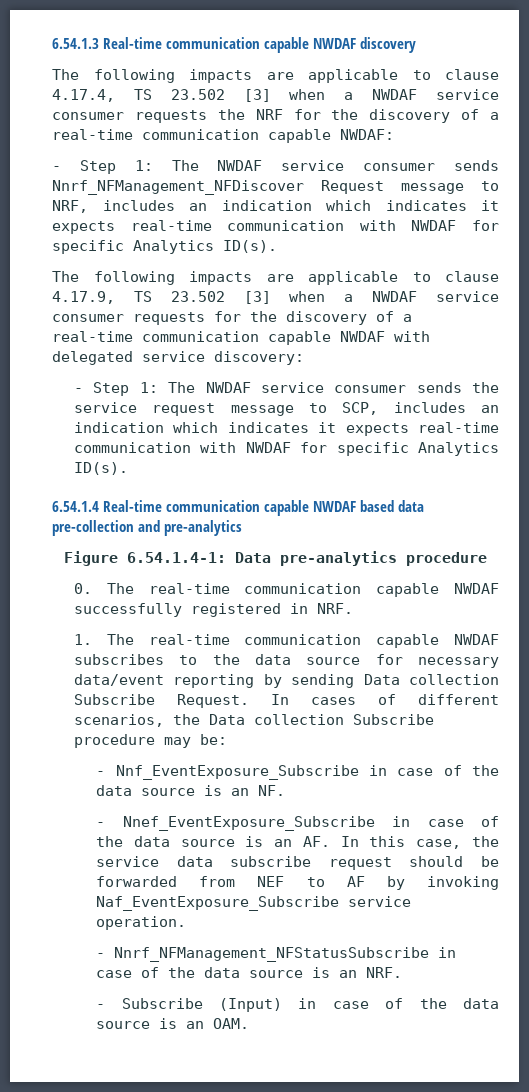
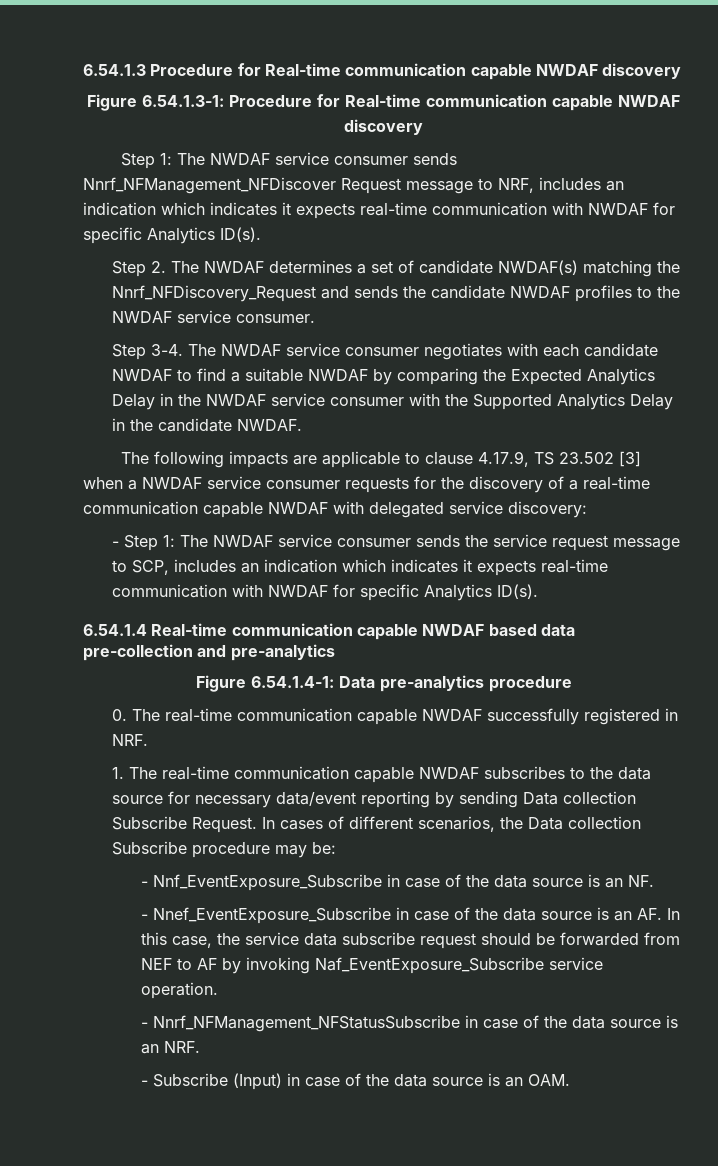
- 6.54.1.3 Real-time communication capable NWDAF discovery
- The following impacts are applicable to clause 4.17.4, TS 23.502 [3] when a NWDAF service consumer requests the NRF for the discovery of a real-time communication capable NWDAF:
- - Step 1: The NWDAF service consumer sends Nnrf_NFManagement_NFDiscover Request message to NRF, includes an indication which indicates it expects real-time communication with NWDAF for specific Analytics ID(s).
+ 6.54.1.3 Procedure for Real-time communication capable NWDAF discovery
+ Figure 6.54.1.3-1: Procedure for Real-time communication capable NWDAF discovery
+ Step 1: The NWDAF service consumer sends Nnrf_NFManagement_NFDiscover Request message to NRF, includes an indication which indicates it expects real-time communication with NWDAF for specific Analytics ID(s).
+ Step 2. The NWDAF determines a set of candidate NWDAF(s) matching the Nnrf_NFDiscovery_Request and sends the candidate NWDAF profiles to the NWDAF service consumer.
+ Step 3-4. The NWDAF service consumer negotiates with each candidate NWDAF to find a suitable NWDAF by comparing the Expected Analytics Delay in the NWDAF service consumer with the Supported Analytics Delay in the candidate NWDAF.

